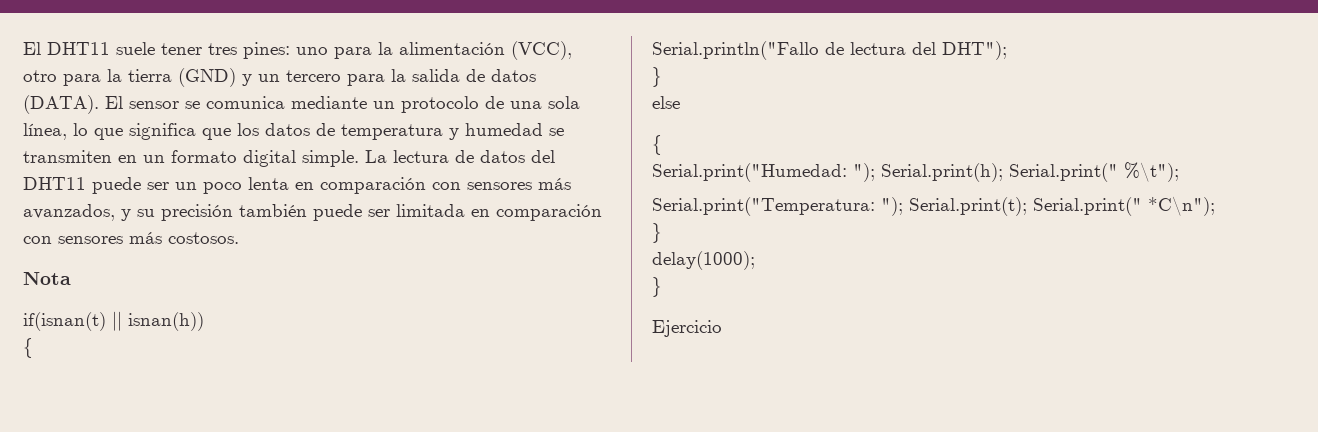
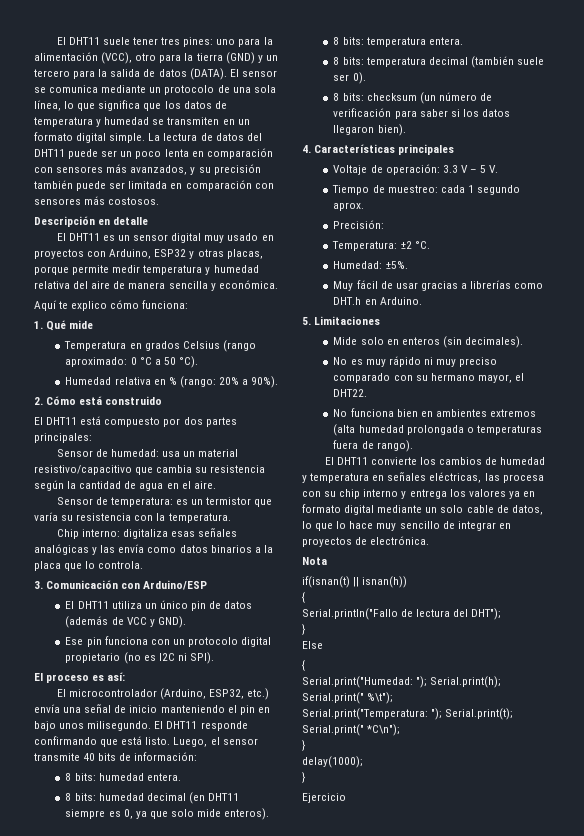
+ Descripción en detalle
+ El DHT11 es un sensor digital muy usado en proyectos con Arduino, ESP32 y otras placas, porque permite medir temperatura y humedad relativa del aire de manera sencilla y económica.
+ Aquí te explico cómo funciona:
+ 1. Qué mide
+ Temperatura en grados Celsius (rango aproximado: 0 °C a 50 °C).
+ Humedad relativa en % (rango: 20% a 90%).
+ 2. Cómo está construido
+ El DHT11 está compuesto por dos partes principales:
+ Sensor de humedad: usa un material resistivo/capacitivo que cambia su resistencia según la cantidad de agua en el aire.
+ Sensor de temperatura: es un termistor que varía su resistencia con la temperatura.
+ Chip interno: digitaliza esas señales analógicas y las envía como datos binarios a la placa que lo controla.
+ 3. Comunicación con Arduino/ESP
+ El DHT11 utiliza un único pin de datos (además de VCC y GND).
+ Ese pin funciona con un protocolo digital propietario (no es I2C ni SPI).
+ El proceso es así:
+ El microcontrolador (Arduino, ESP32, etc.) envía una señal de inicio manteniendo el pin en bajo unos milisegundo. El DHT11 responde confirmando que está listo. Luego, el sensor transmite 40 bits de información:
+ 8 bits: humedad entera.
+ 8 bits: humedad decimal (en DHT11 siempre es 0, ya que solo mide enteros).
+ 8 bits: temperatura entera.
+ 8 bits: temperatura decimal (también suele ser 0).
+ 8 bits: checksum (un número de verificación para saber si los datos llegaron bien).
+ 4. Características principales
+ Voltaje de operación: 3.3 V – 5 V.
+ Tiempo de muestreo: cada 1 segundo aprox.
+ Precisión:
+ Temperatura: ±2 °C.
+ Humedad: ±5%.
+ Muy fácil de usar gracias a librerías como DHT.h en Arduino.
+ 5. Limitaciones
+ Mide solo en enteros (sin decimales).
+ No es muy rápido ni muy preciso comparado con su hermano mayor, el DHT22.
+ No funciona bien en ambientes extremos (alta humedad prolongada o temperaturas fuera de rango).
+ El DHT11 convierte los cambios de humedad y temperatura en señales eléctricas, las procesa con su chip interno y entrega los valores ya en formato digital mediante un solo cable de datos, lo que lo hace muy sencillo de integrar en proyectos de electrónica.
- else
+ Else

